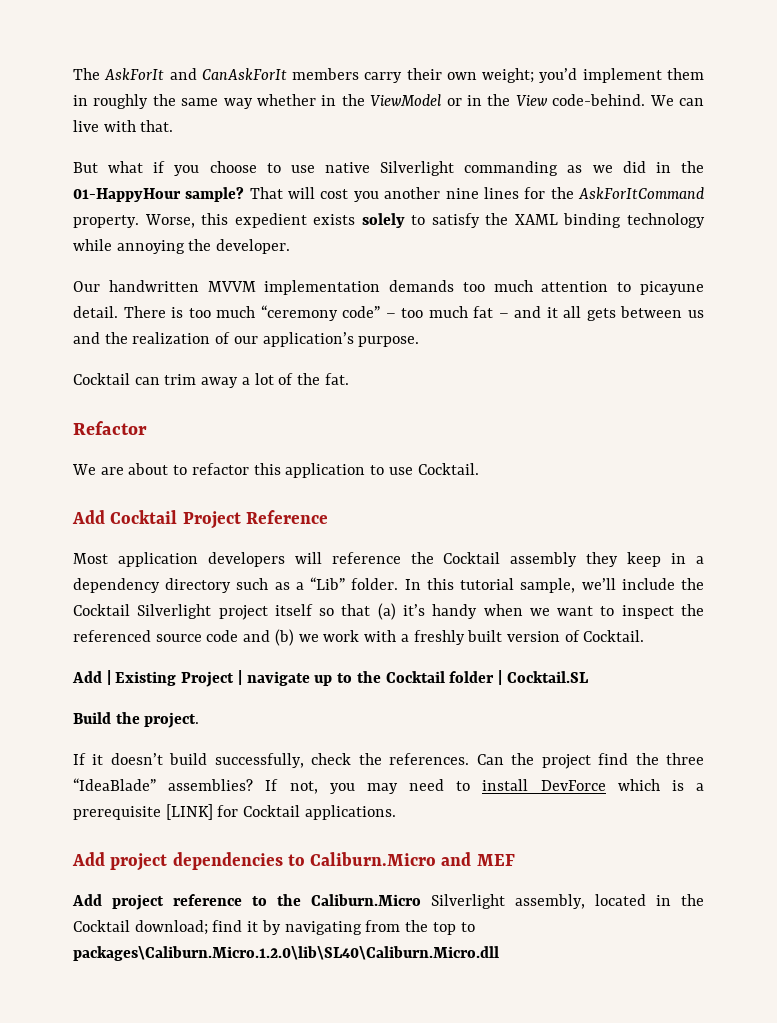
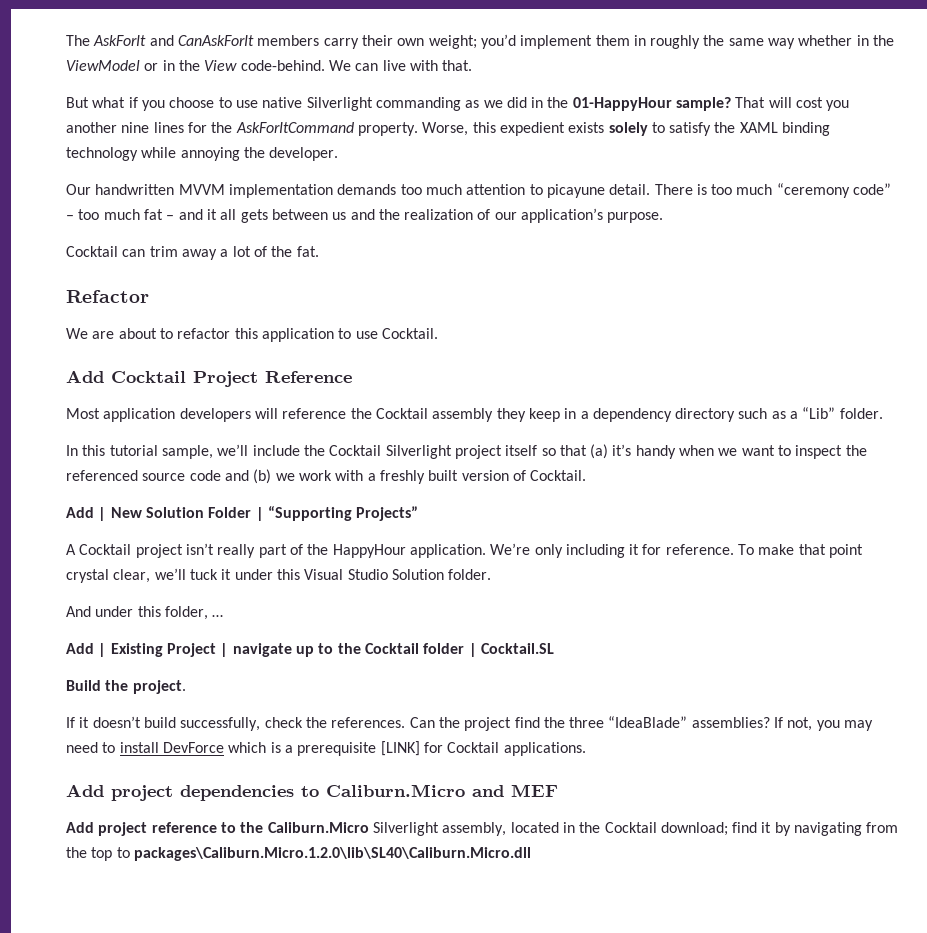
- Most application developers will reference the Cocktail assembly they keep in a dependency directory such as a “Lib” folder. In this tutorial sample, we’ll include the Cocktail Silverlight project itself so that (a) it’s handy when we want to inspect the referenced source code and (b) we work with a freshly built version of Cocktail.
+ Most application developers will reference the Cocktail assembly they keep in a dependency directory such as a “Lib” folder.
+ In this tutorial sample, we’ll include the Cocktail Silverlight project itself so that (a) it’s handy when we want to inspect the referenced source code and (b) we work with a freshly built version of Cocktail.
+ Add | New Solution Folder | “Supporting Projects”
+ A Cocktail project isn’t really part of the HappyHour application. We’re only including it for reference. To make that point crystal clear, we’ll tuck it under this Visual Studio Solution folder.
+ And under this folder, …

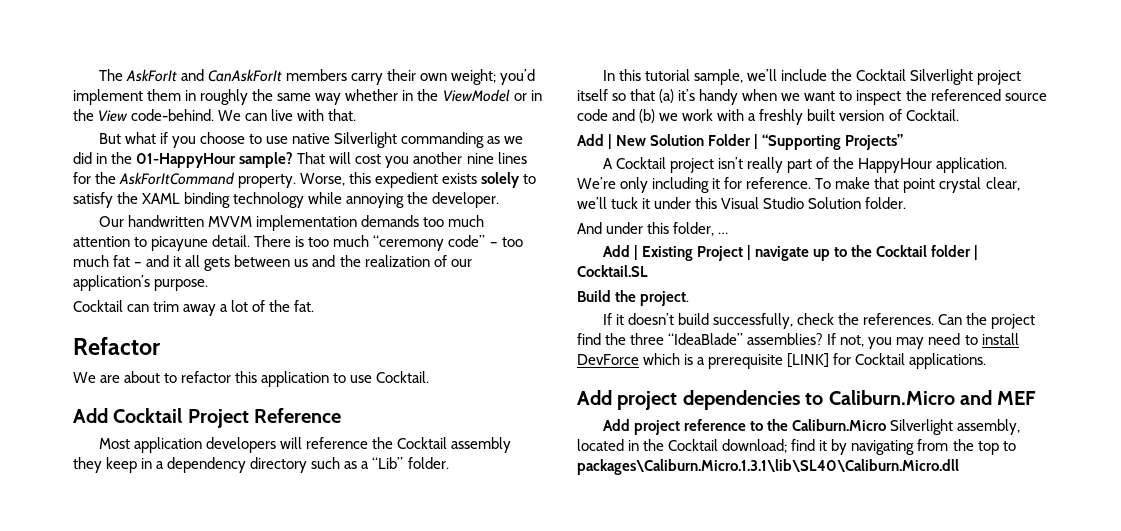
- Add project reference to the Caliburn.Micro Silverlight assembly, located in the Cocktail download; find it by navigating from the top to packages\Caliburn.Micro.1.2.0\lib\SL40\Caliburn.Micro.dll
+ Add project reference to the Caliburn.Micro Silverlight assembly, located in the Cocktail download; find it by navigating from the top to packages\Caliburn.Micro.1.3.1\lib\SL40\Caliburn.Micro.dll

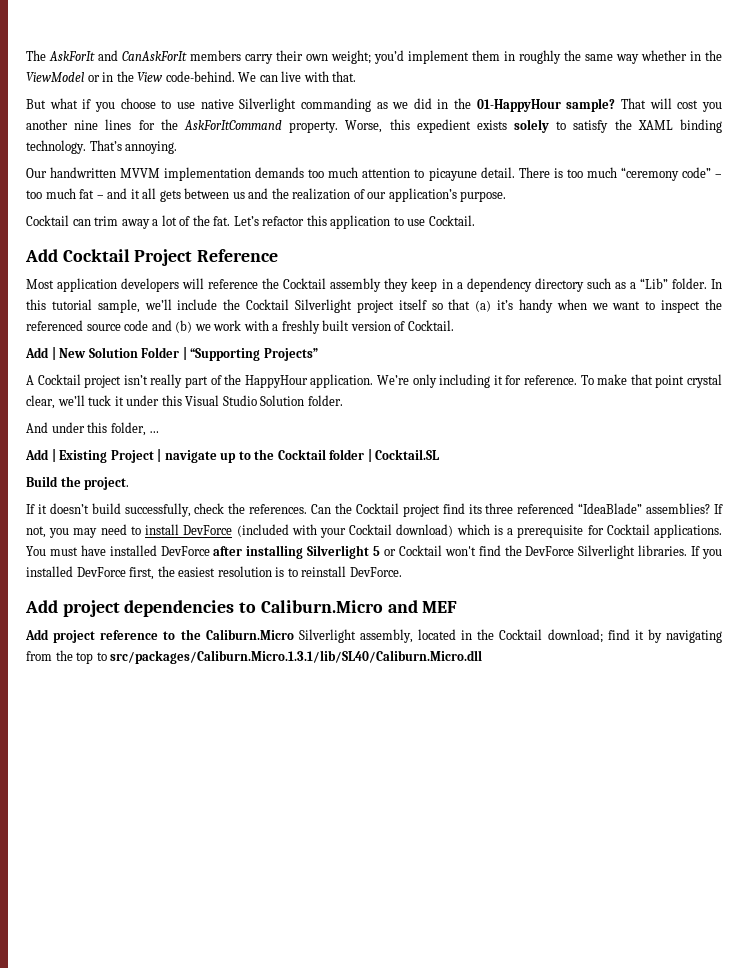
- Worse, this expedient exists solely to satisfy the XAML binding technology while annoying the developer.
+ Worse, this expedient exists solely to satisfy the XAML binding technology. That’s annoying.
- Cocktail can trim away a lot of the fat.
- Refactor
- We are about to refactor this application to use Cocktail.
+ Cocktail can trim away a lot of the fat. Let’s refactor this application to use Cocktail.
- Most application developers will reference the Cocktail assembly they keep in a dependency directory such as a “Lib” folder.
- In this tutorial sample, we’ll include the Cocktail Silverlight project itself so that (a) it’s handy when we want to inspect the referenced source code and (b) we work with a freshly built version of Cocktail.
+ Most application developers will reference the Cocktail assembly they keep in a dependency directory such as a “Lib” folder. In this tutorial sample, we’ll include the Cocktail Silverlight project itself so that (a) it’s handy when we want to inspect the referenced source code and (b) we work with a freshly built version of Cocktail.
- Can the project find the three “IdeaBlade” assemblies?
+ Can the Cocktail project find its three referenced “IdeaBlade” assemblies?
- If not, you may need to install DevForce which is a prerequisite [LINK] for Cocktail applications.
+ If not, you may need to install DevForce (included with your Cocktail download) which is a prerequisite for Cocktail applications. You must have installed DevForce after installing Silverlight 5 or Cocktail won't find the DevForce Silverlight libraries. If you installed DevForce first, the easiest resolution is to reinstall DevForce.
- Add project reference to the Caliburn.Micro Silverlight assembly, located in the Cocktail download; find it by navigating from the top to packages\Caliburn.Micro.1.3.1\lib\SL40\Caliburn.Micro.dll
+ Add project reference to the Caliburn.Micro Silverlight assembly, located in the Cocktail download; find it by navigating from the top to src/packages/Caliburn.Micro.1.3.1/lib/SL40/Caliburn.Micro.dll

